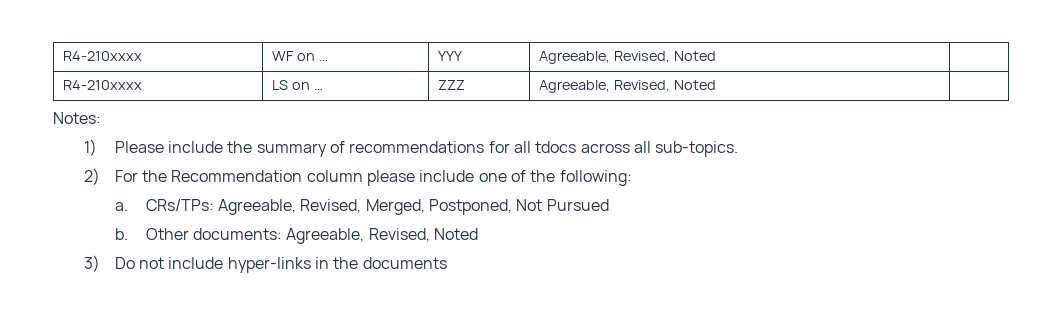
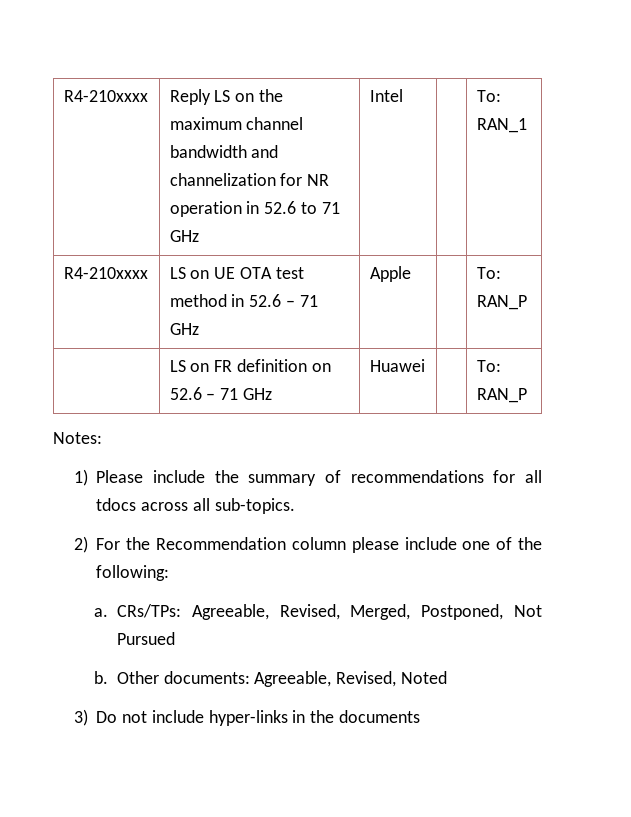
- R4-210xxxx | WF on … | YYY | Agreeable, Revised, Noted |
- R4-210xxxx | LS on … | ZZZ | Agreeable, Revised, Noted |
+ R4-210xxxx | Reply LS on the maximum channel bandwidth and channelization for NR operation in 52.6 to 71 GHz | Intel | | To: RAN_1
+ R4-210xxxx | LS on UE OTA test method in 52.6 – 71 GHz | Apple | | To: RAN_P
+ | LS on FR definition on 52.6 – 71 GHz | Huawei | | To: RAN_P

